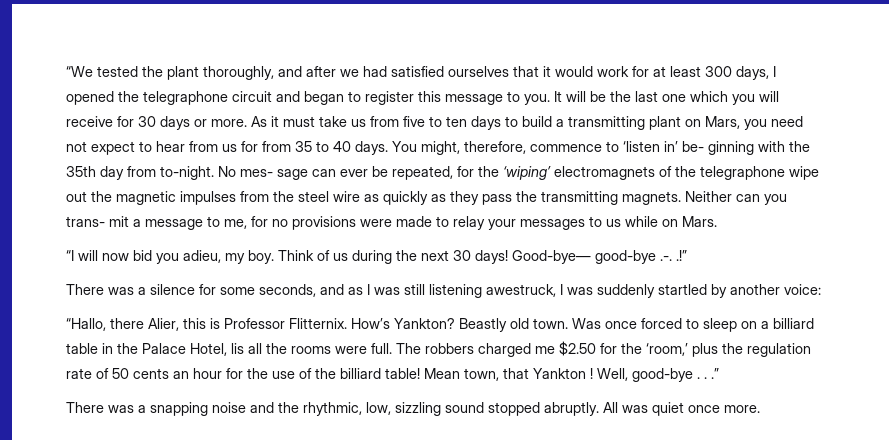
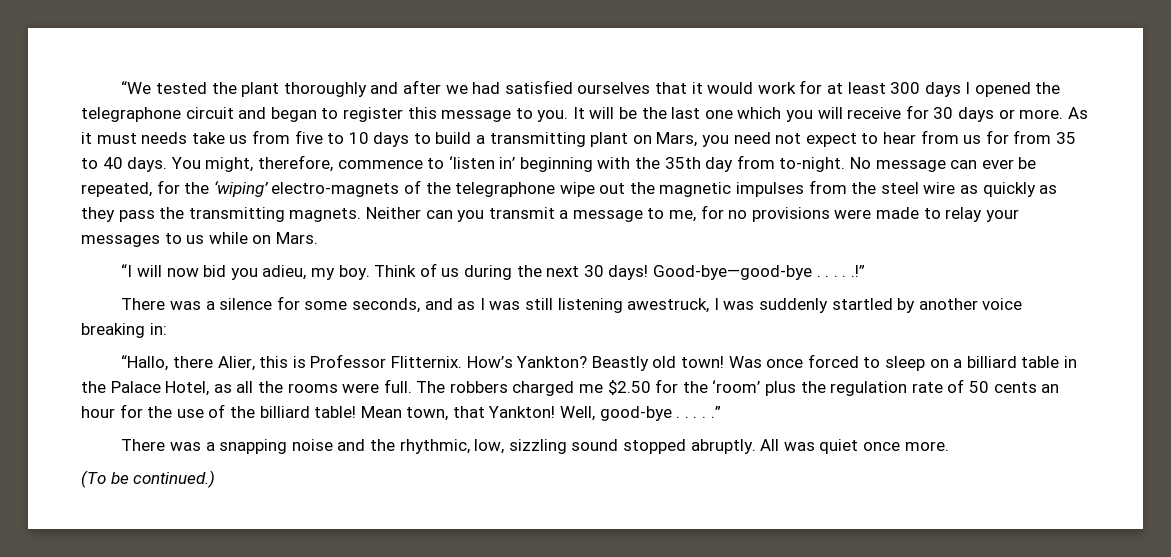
- “We tested the plant thoroughly, and after we had satisfied ourselves that it would work for at least 300 days, I opened the telegraphone circuit and began to register this message to you.
+ “We tested the plant thoroughly and after we had satisfied ourselves that it would work for at least 300 days I opened the telegraphone circuit and began to register this message to you.
- As it must take us from five to ten days to build a transmitting plant on Mars, you need not expect to hear from us for from 35 to 40 days.
+ As it must needs take us from five to 10 days to build a transmitting plant on Mars, you need not expect to hear from us for from 35 to 40 days.
- You might, therefore, commence to ‘listen in’ be- ginning with the 35th day from to-night.
+ You might, therefore, commence to ‘listen in’ beginning with the 35th day from to-night.
- No mes- sage can ever be repeated, for the ‘wiping’ electromagnets of the telegraphone wipe out the magnetic impulses from the steel wire as quickly as they pass the transmitting magnets.
+ No message can ever be repeated, for the ‘wiping’ electro-magnets of the telegraphone wipe out the magnetic impulses from the steel wire as quickly as they pass the transmitting magnets.
- Neither can you trans- mit a message to me, for no provisions were made to relay your messages to us while on Mars.
+ Neither can you transmit a message to me, for no provisions were made to relay your messages to us while on Mars.
- Good-bye— good-bye .-. .!”
+ Good-bye—good-bye . . . . .!”
- There was a silence for some seconds, and as I was still listening awestruck, I was suddenly startled by another voice:
+ There was a silence for some seconds, and as I was still listening awestruck, I was suddenly startled by another voice breaking in:
- Beastly old town.
+ Beastly old town!
- Was once forced to sleep on a billiard table in the Palace Hotel, lis all the rooms were full.
+ Was once forced to sleep on a billiard table in the Palace Hotel, as all the rooms were full.
- The robbers charged me $2.50 for the ‘room,’ plus the regulation rate of 50 cents an hour for the use of the billiard table!
+ The robbers charged me $2.50 for the ‘room’ plus the regulation rate of 50 cents an hour for the use of the billiard table!
- Mean town, that Yankton !
+ Mean town, that Yankton!
- Well, good-bye . . .”
+ Well, good-bye . . . . .”
+ (To be continued.)

